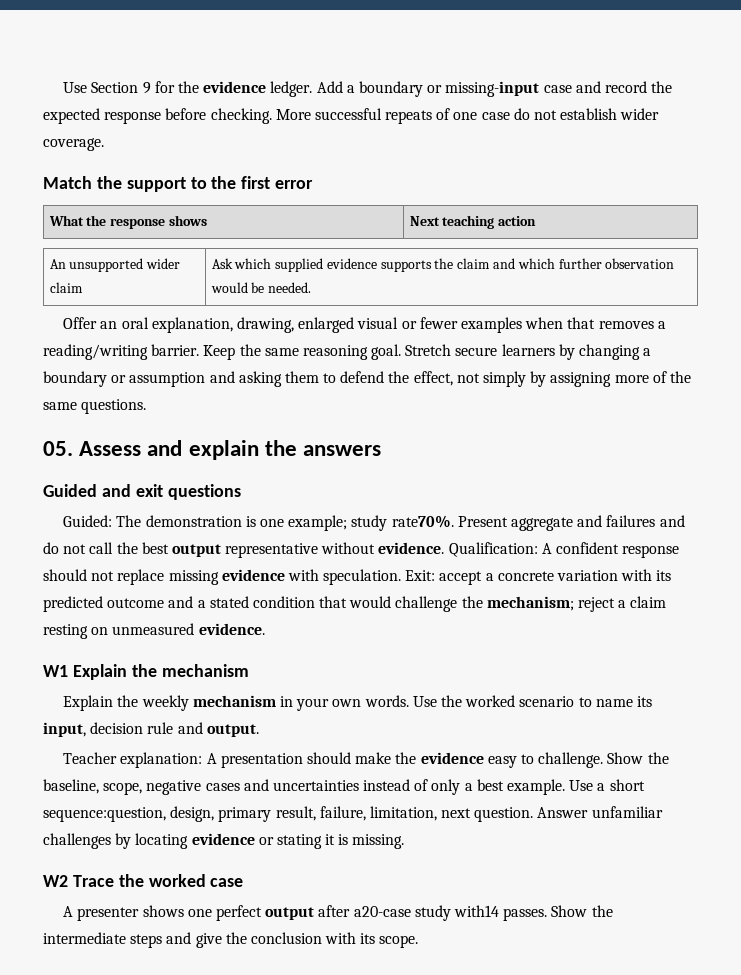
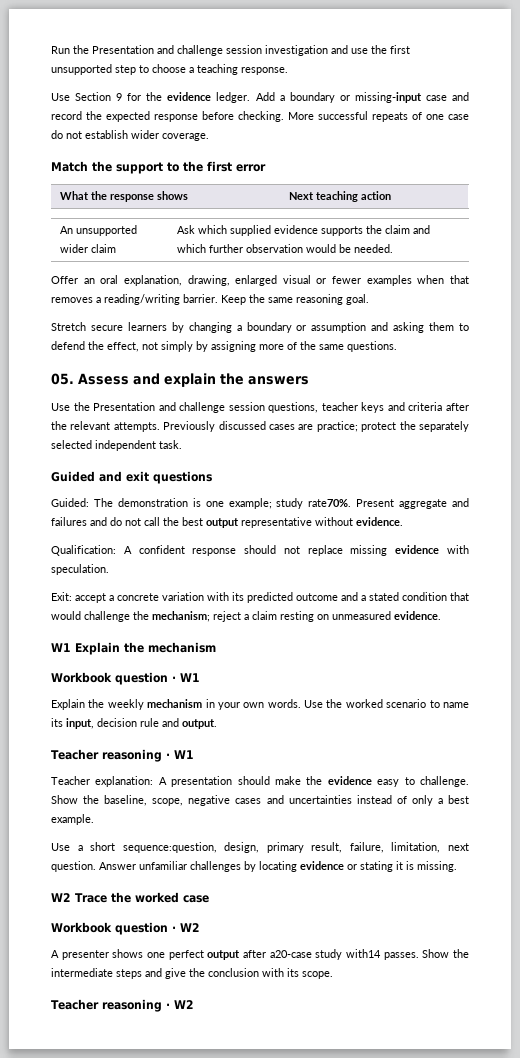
+ Run the Presentation and challenge session investigation and use the first unsupported step to choose a teaching response.
- Keep the same reasoning goal. Stretch secure learners by changing a boundary or assumption and asking them to defend the effect, not simply by assigning more of the same questions.
+ Keep the same reasoning goal.
+ Stretch secure learners by changing a boundary or assumption and asking them to defend the effect, not simply by assigning more of the same questions.
+ Use the Presentation and challenge session questions, teacher keys and criteria after the relevant attempts. Previously discussed cases are practice; protect the separately selected independent task.
- Present aggregate and failures and do not call the best output representative without evidence. Qualification: A confident response should not replace missing evidence with speculation. Exit: accept a concrete variation with its predicted outcome and a stated condition that would challenge the mechanism; reject a claim resting on unmeasured evidence.
+ Present aggregate and failures and do not call the best output representative without evidence.
+ Qualification: A confident response should not replace missing evidence with speculation.
+ Exit: accept a concrete variation with its predicted outcome and a stated condition that would challenge the mechanism; reject a claim resting on unmeasured evidence.
+ Workbook question · W1
+ Teacher reasoning · W1
- Show the baseline, scope, negative cases and uncertainties instead of only a best example. Use a short sequence:question, design, primary result, failure, limitation, next question.
+ Show the baseline, scope, negative cases and uncertainties instead of only a best example.
+ Use a short sequence:question, design, primary result, failure, limitation, next question.
+ Workbook question · W2
+ Teacher reasoning · W2

